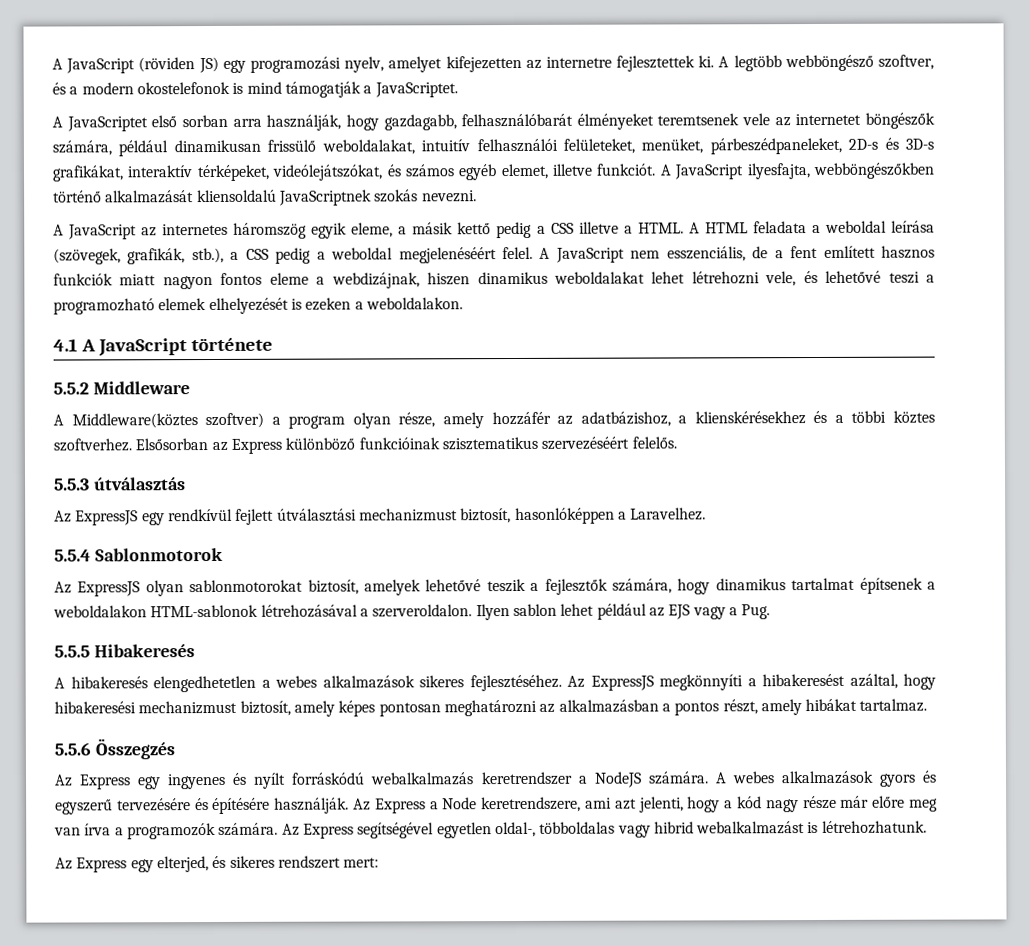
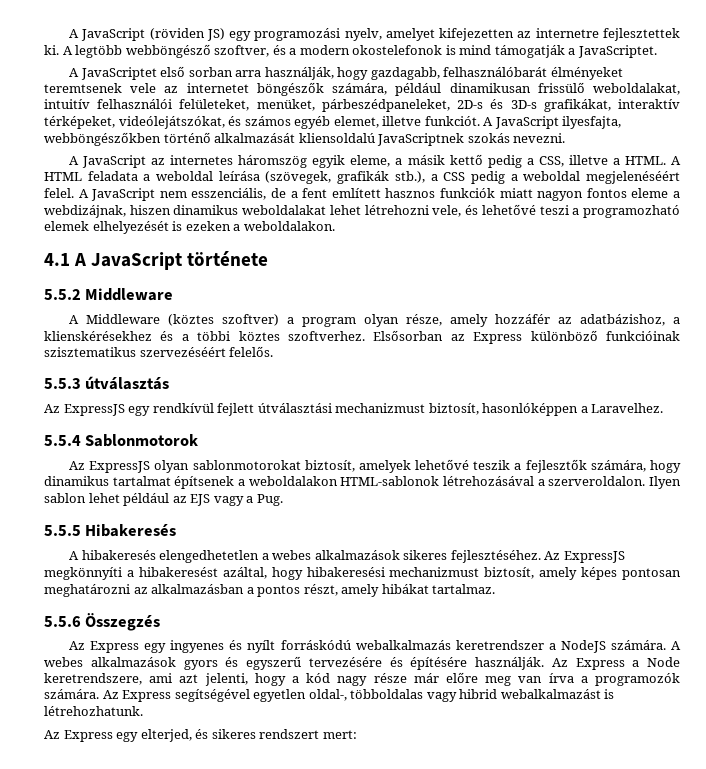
- A JavaScript az internetes háromszög egyik eleme, a másik kettő pedig a CSS illetve a HTML.
+ A JavaScript az internetes háromszög egyik eleme, a másik kettő pedig a CSS, illetve a HTML.
- A HTML feladata a weboldal leírása (szövegek, grafikák, stb.), a CSS pedig a weboldal megjelenéséért felel.
+ A HTML feladata a weboldal leírása (szövegek, grafikák stb.), a CSS pedig a weboldal megjelenéséért felel.
- A Middleware(köztes szoftver) a program olyan része, amely hozzáfér az adatbázishoz, a klienskérésekhez és a többi köztes szoftverhez.
+ A Middleware (köztes szoftver) a program olyan része, amely hozzáfér az adatbázishoz, a klienskérésekhez és a többi köztes szoftverhez.

